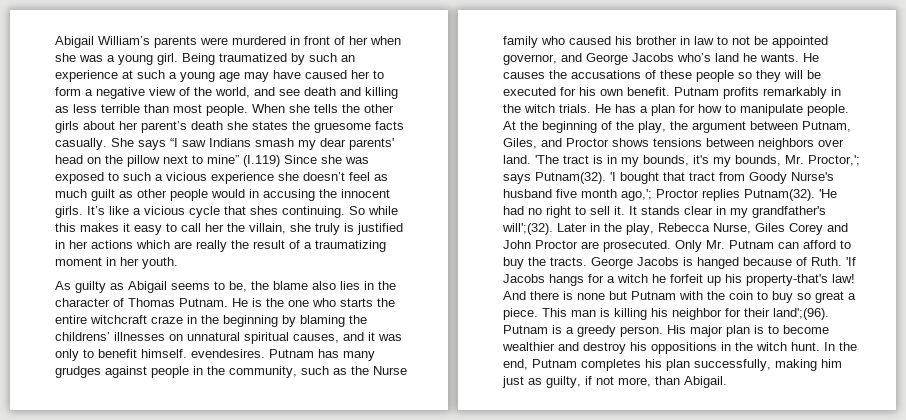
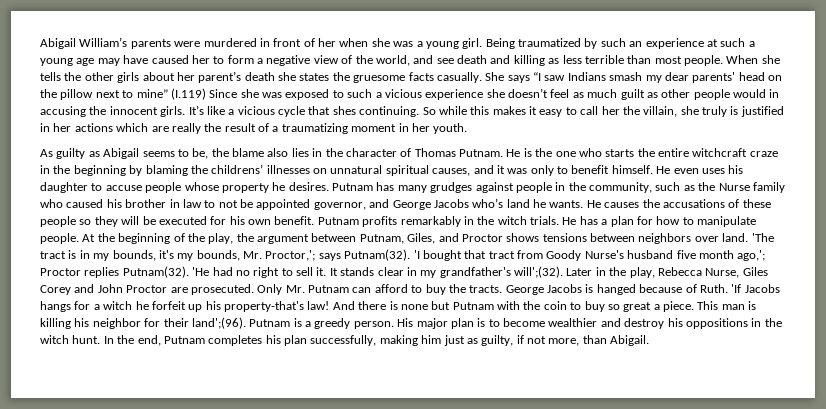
- He is the one who starts the entire witchcraft craze in the beginning by blaming the childrens’ illnesses on unnatural spiritual causes, and it was only to benefit himself. evendesires.
+ He is the one who starts the entire witchcraft craze in the beginning by blaming the childrens’ illnesses on unnatural spiritual causes, and it was only to benefit himself. He even uses his daughter to accuse people whose property he desires.

